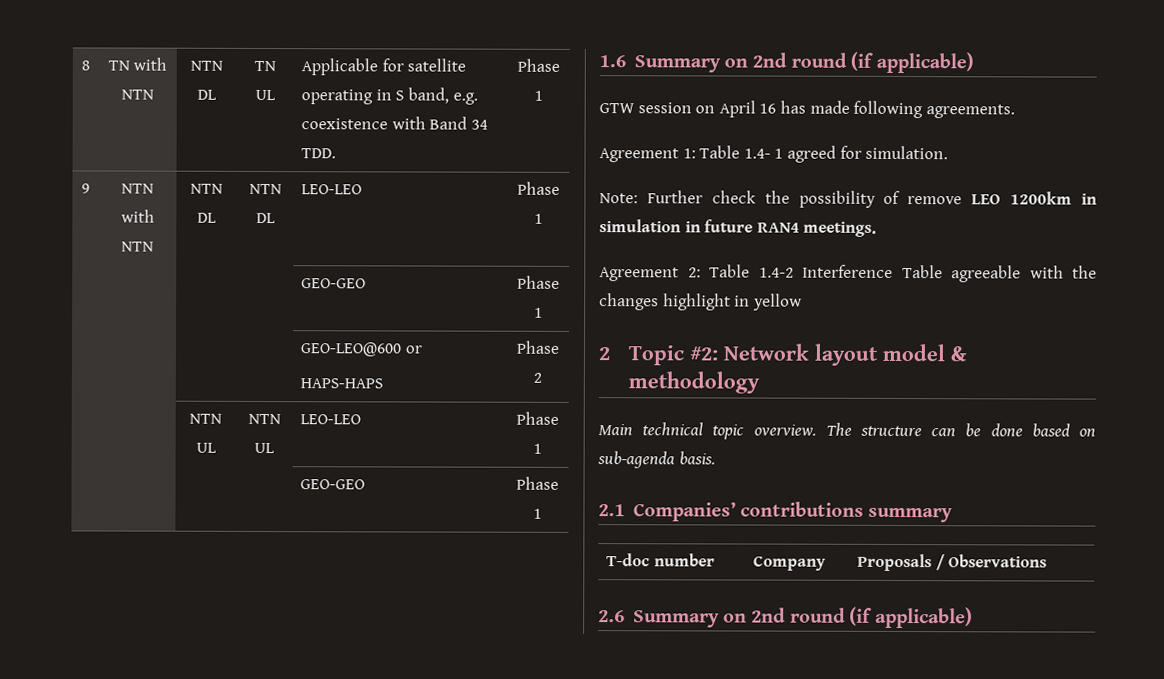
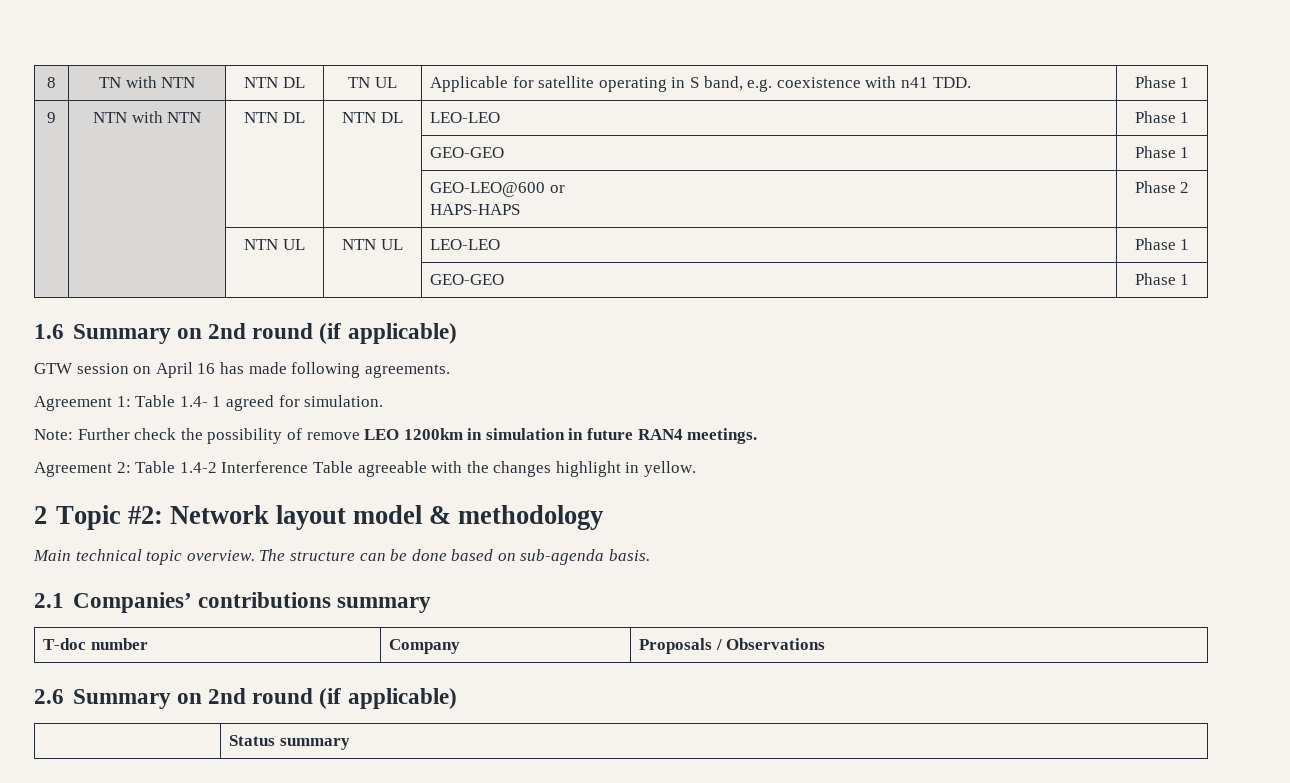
- 8 | TN with NTN | NTN DL | TN UL | Applicable for satellite operating in S band, e.g. coexistence with Band 34 TDD. | Phase 1
+ 8 | TN with NTN | NTN DL | TN UL | Applicable for satellite operating in S band, e.g. coexistence with n41 TDD. | Phase 1
- Agreement 2: Table 1.4-2 Interference Table agreeable with the changes highlight in yellow
+ Agreement 2: Table 1.4-2 Interference Table agreeable with the changes highlight in yellow.
+ | Status summary

